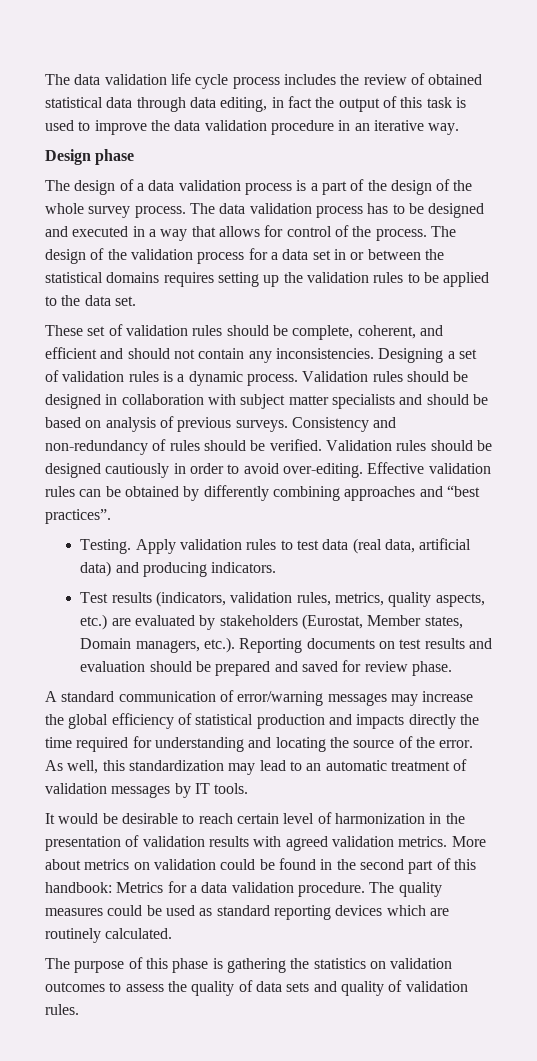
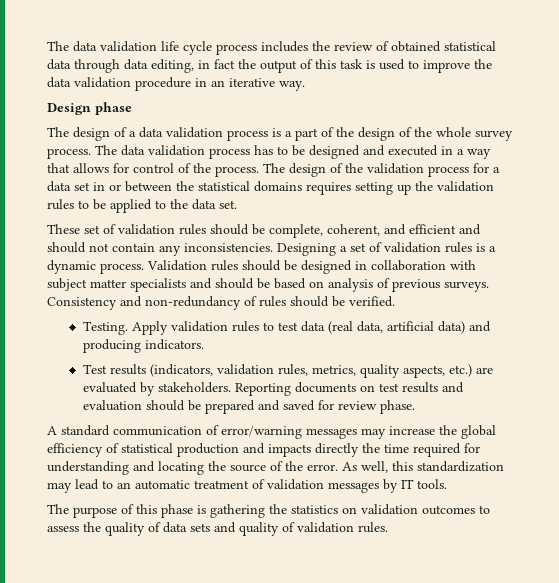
- Validation rules should be designed cautiously in order to avoid over-editing. Effective validation rules can be obtained by differently combining approaches and “best practices”.
- Test results (indicators, validation rules, metrics, quality aspects, etc.) are evaluated by stakeholders (Eurostat, Member states, Domain managers, etc.). Reporting documents on test results and evaluation should be prepared and saved for review phase.
+ Test results (indicators, validation rules, metrics, quality aspects, etc.) are evaluated by stakeholders. Reporting documents on test results and evaluation should be prepared and saved for review phase.
- It would be desirable to reach certain level of harmonization in the presentation of validation results with agreed validation metrics. More about metrics on validation could be found in the second part of this handbook: Metrics for a data validation procedure. The quality measures could be used as standard reporting devices which are routinely calculated.

